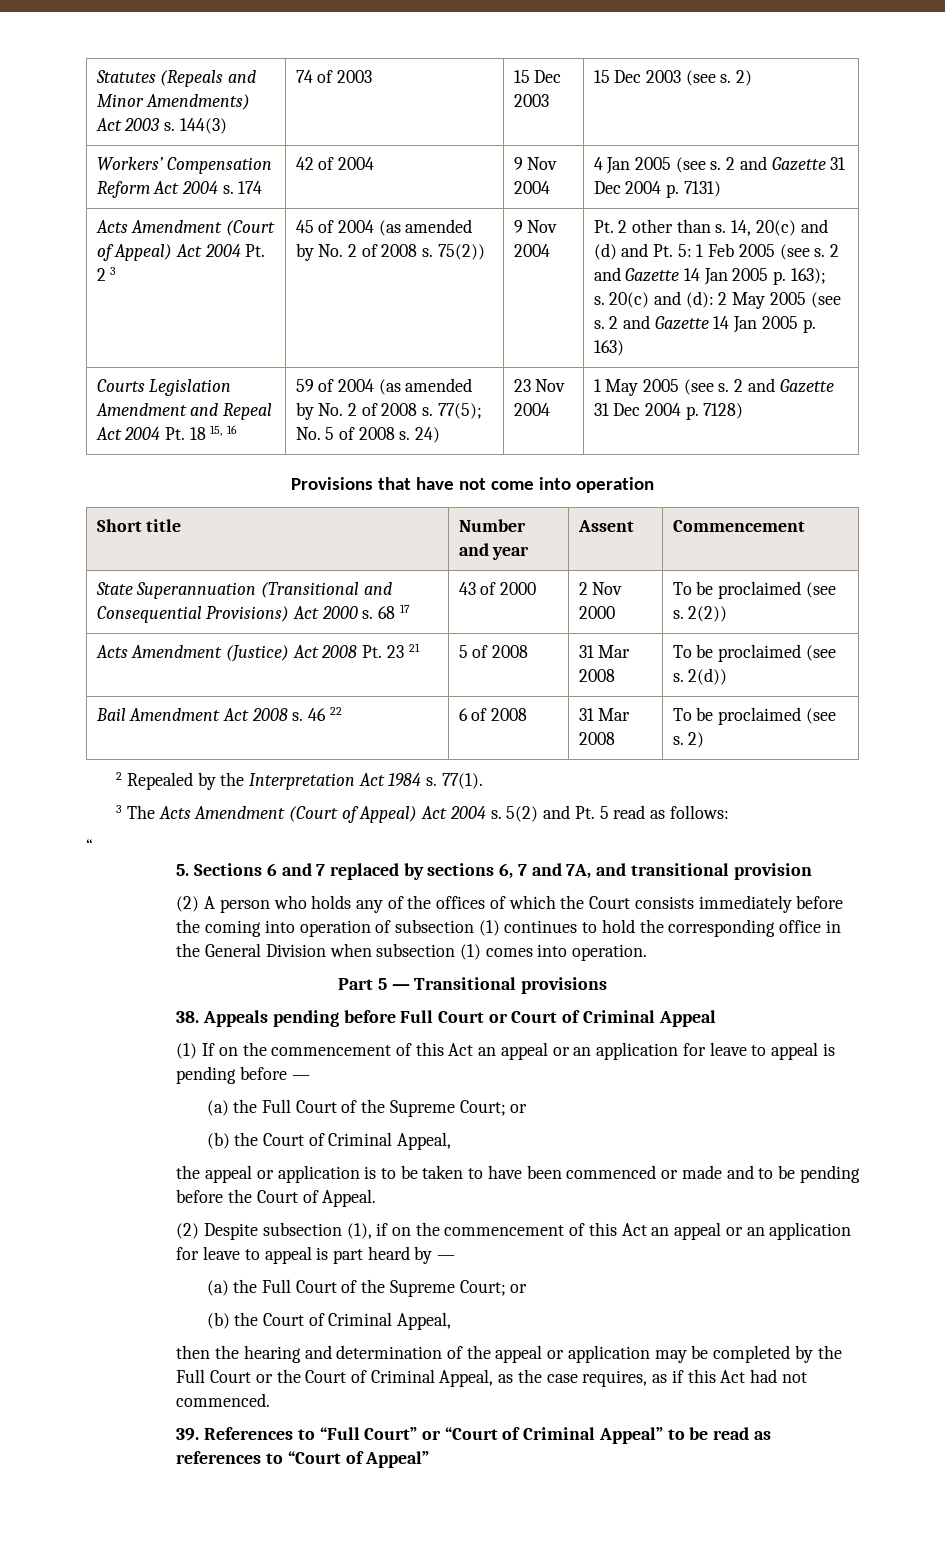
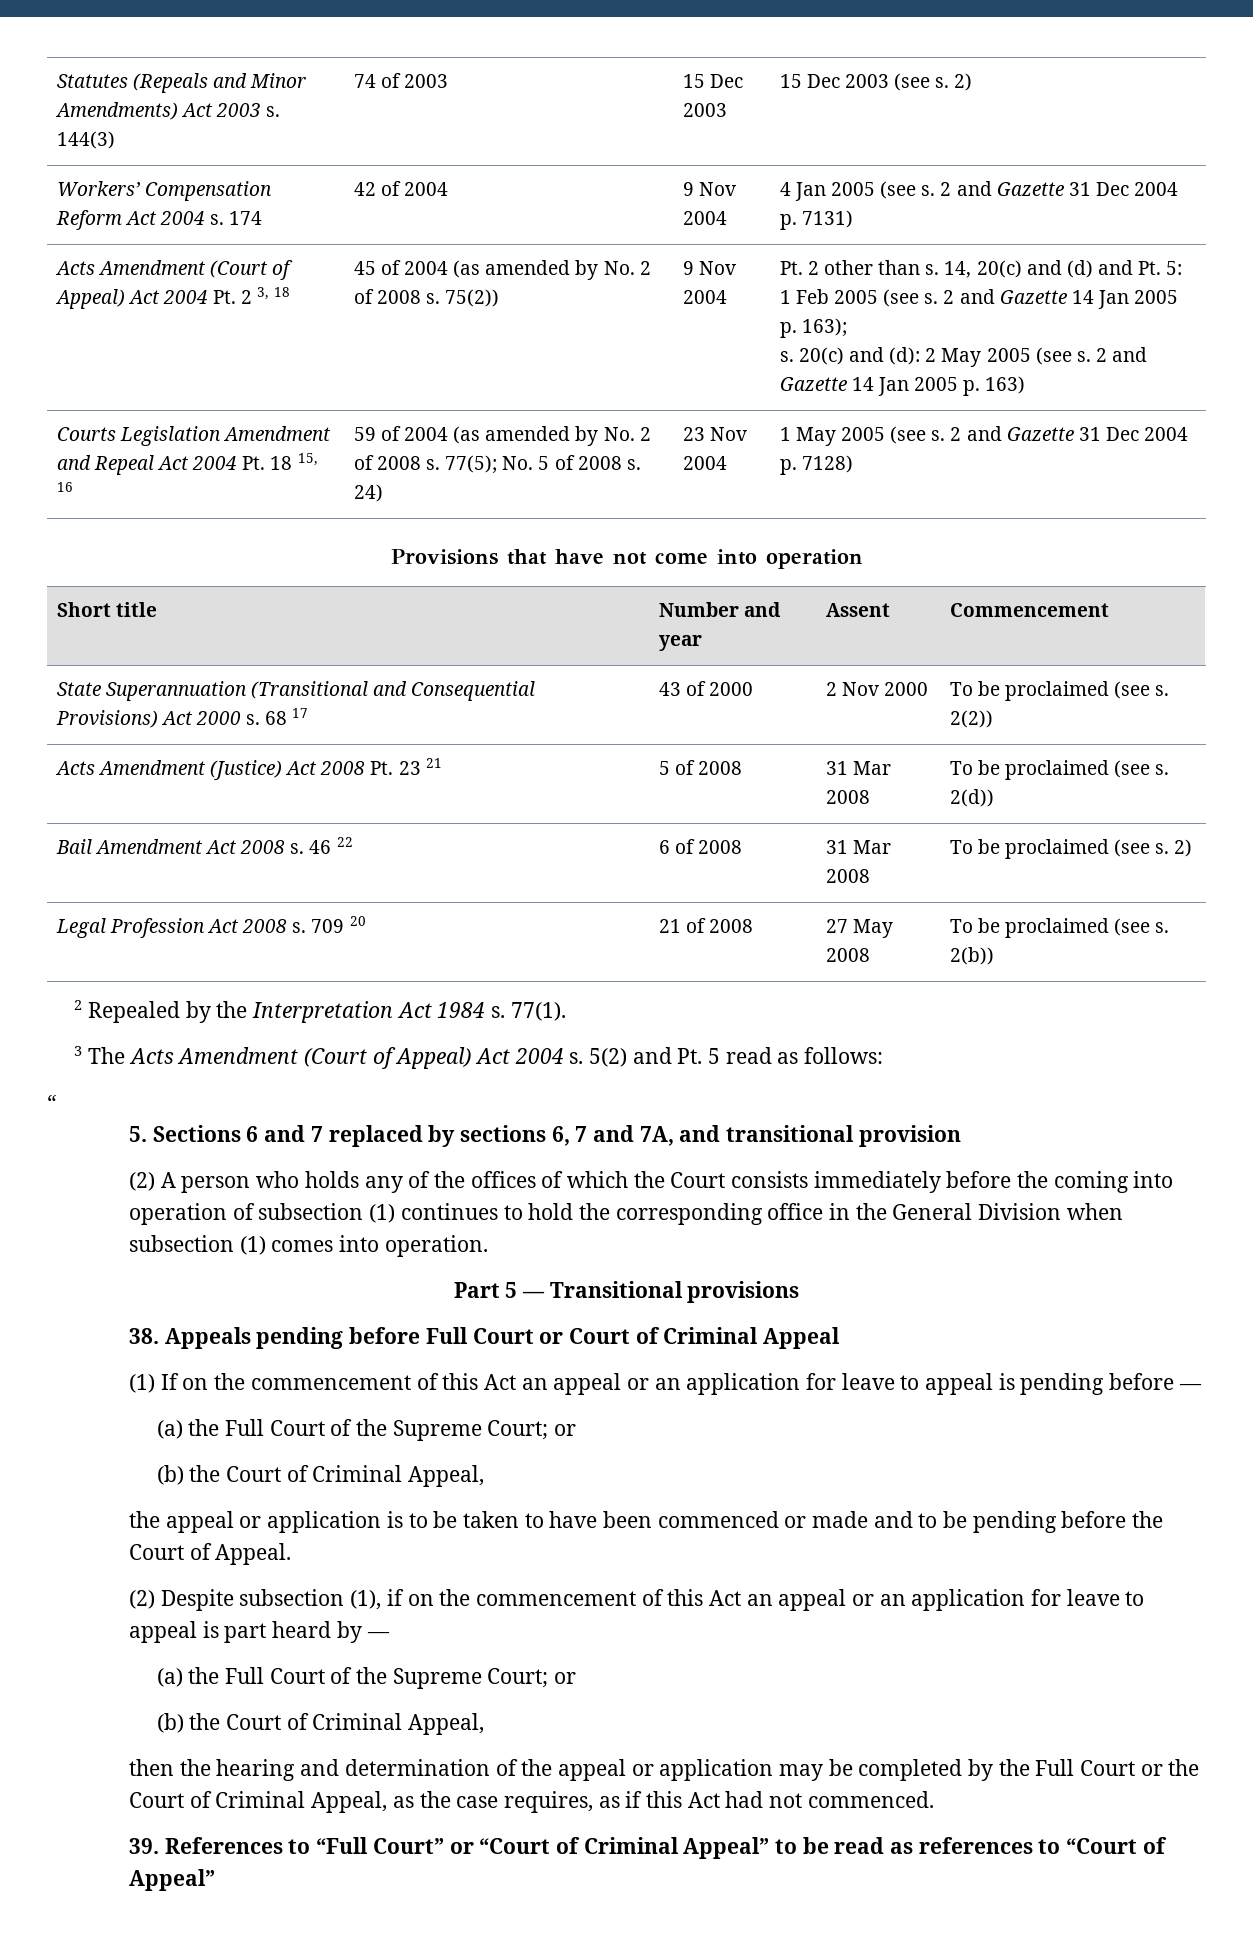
- Acts Amendment (Court of Appeal) Act 2004 Pt. 2 3
+ Acts Amendment (Court of Appeal) Act 2004 Pt. 2 3, 18
+ Legal Profession Act 2008 s. 709 20 | 21 of 2008 | 27 May 2008 | To be proclaimed (see s. 2(b))

